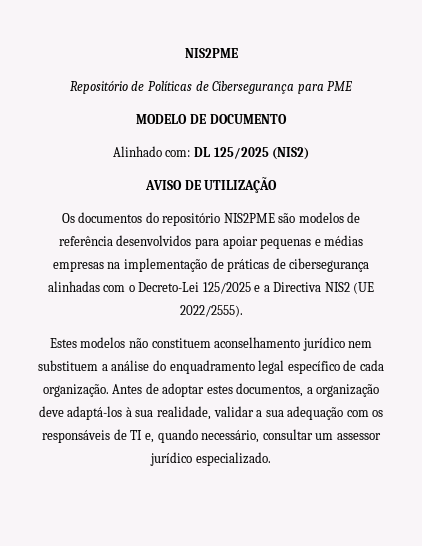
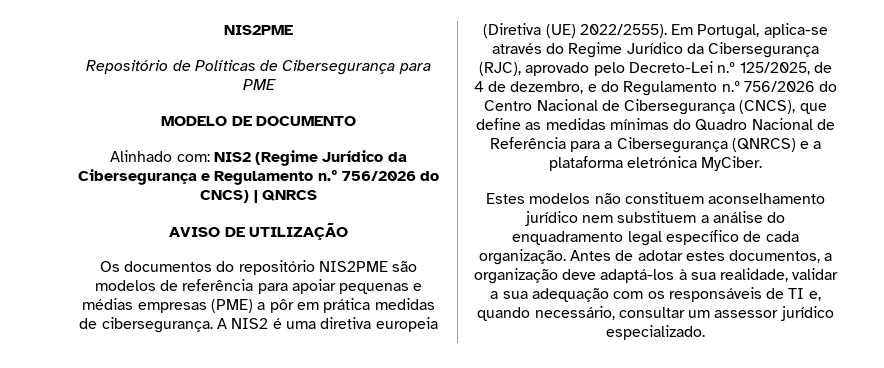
- Alinhado com: DL 125/2025 (NIS2)
+ Alinhado com: NIS2 (Regime Jurídico da Cibersegurança e Regulamento n.º 756/2026 do CNCS) | QNRCS
- Os documentos do repositório NIS2PME são modelos de referência desenvolvidos para apoiar pequenas e médias empresas na implementação de práticas de cibersegurança alinhadas com o Decreto-Lei 125/2025 e a Directiva NIS2 (UE 2022/2555).
+ Os documentos do repositório NIS2PME são modelos de referência para apoiar pequenas e médias empresas (PME) a pôr em prática medidas de cibersegurança. A NIS2 é uma diretiva europeia (Diretiva (UE) 2022/2555). Em Portugal, aplica-se através do Regime Jurídico da Cibersegurança (RJC), aprovado pelo Decreto-Lei n.º 125/2025, de 4 de dezembro, e do Regulamento n.º 756/2026 do Centro Nacional de Cibersegurança (CNCS), que define as medidas mínimas do Quadro Nacional de Referência para a Cibersegurança (QNRCS) e a plataforma eletrónica MyCiber.
- Antes de adoptar estes documentos, a organização deve adaptá-los à sua realidade, validar a sua adequação com os responsáveis de TI e, quando necessário, consultar um assessor jurídico especializado.
+ Antes de adotar estes documentos, a organização deve adaptá-los à sua realidade, validar a sua adequação com os responsáveis de TI e, quando necessário, consultar um assessor jurídico especializado.

